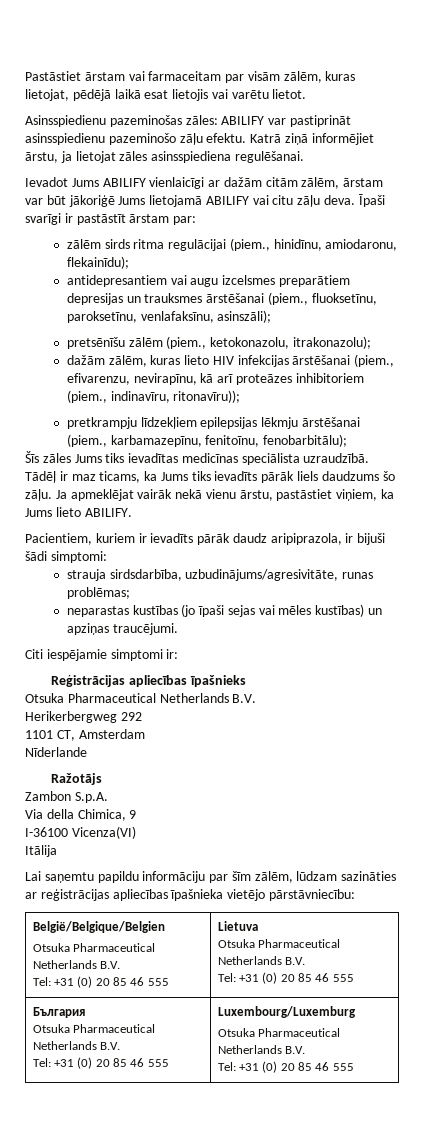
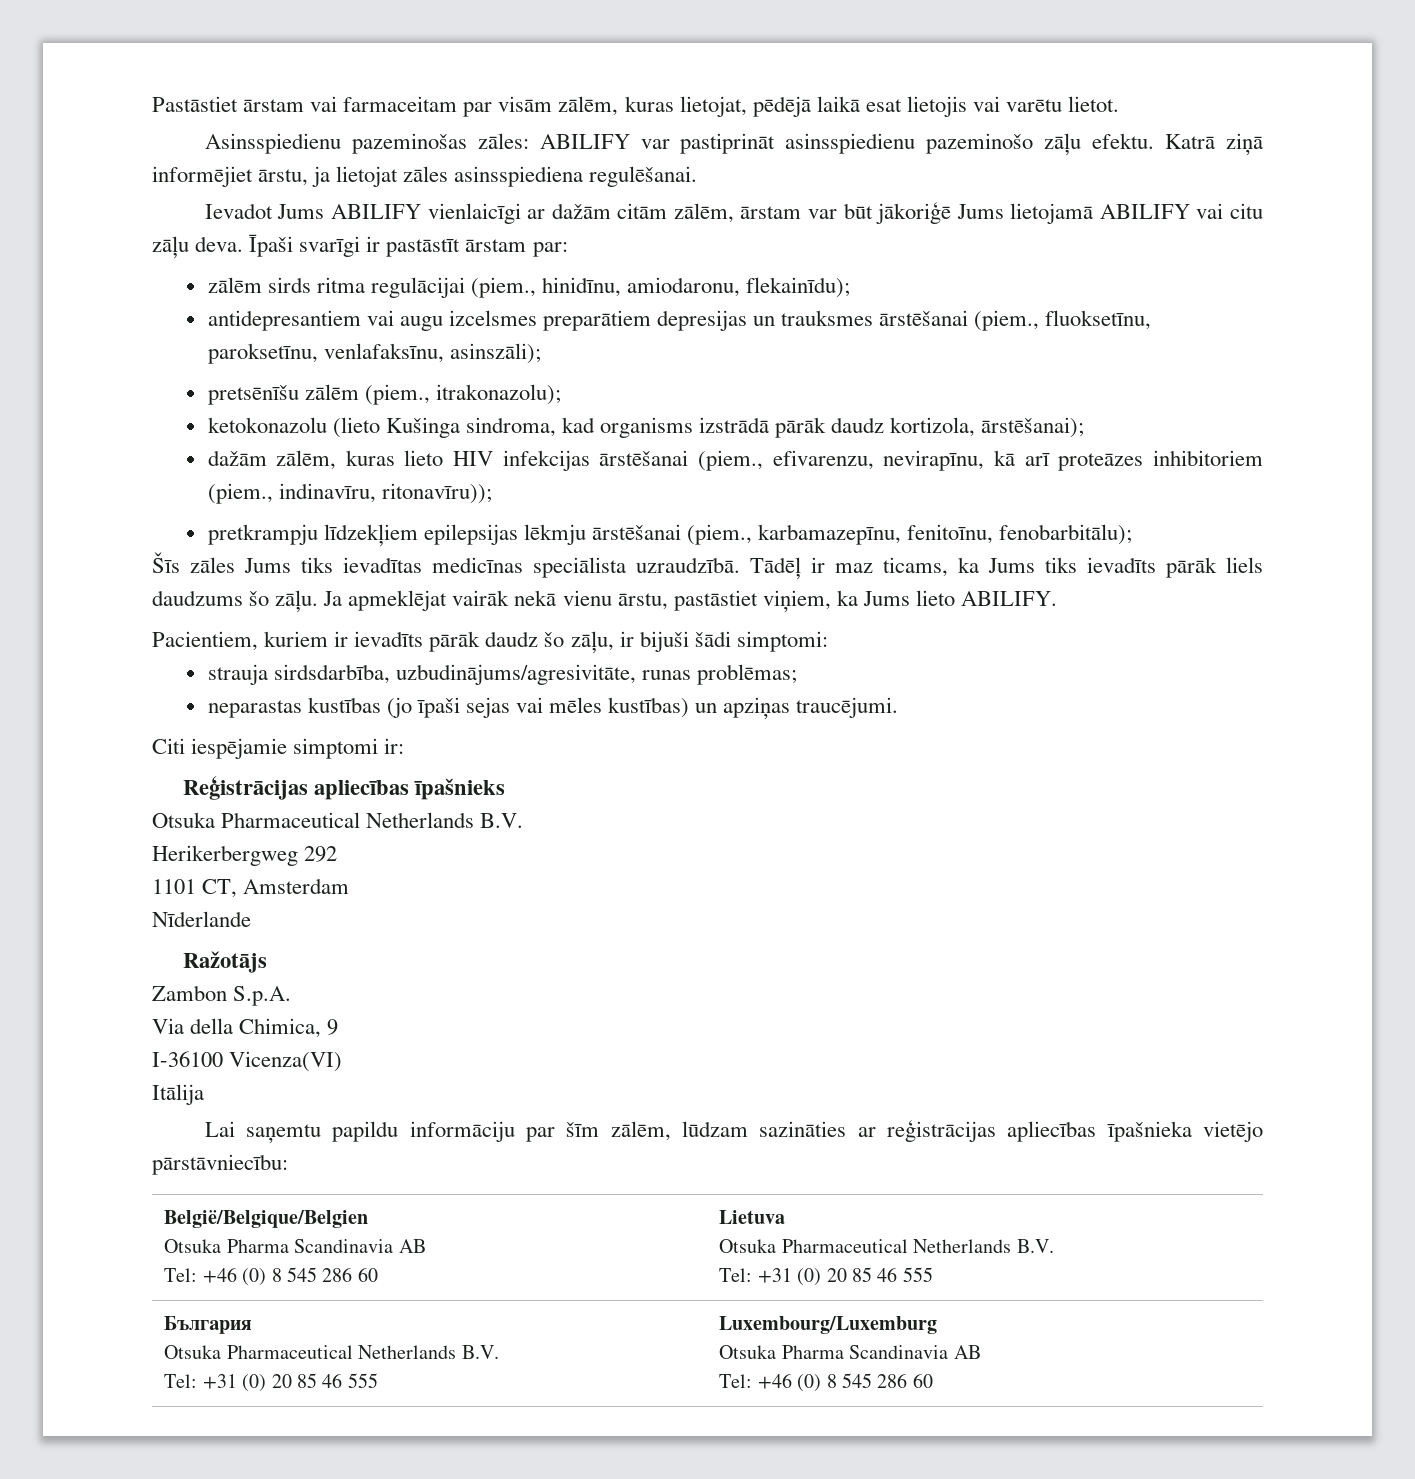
- pretsēnīšu zālēm (piem., ketokonazolu, itrakonazolu);
+ pretsēnīšu zālēm (piem., itrakonazolu);
+ ketokonazolu (lieto Kušinga sindroma, kad organisms izstrādā pārāk daudz kortizola, ārstēšanai);
- Pacientiem, kuriem ir ievadīts pārāk daudz aripiprazola, ir bijuši šādi simptomi:
+ Pacientiem, kuriem ir ievadīts pārāk daudz šo zāļu, ir bijuši šādi simptomi:
  België/Belgique/Belgien
- Otsuka Pharmaceutical Netherlands B.V.
- Tel: +31 (0) 20 85 46 555 | Lietuva
+ Otsuka Pharma Scandinavia AB
+ Tel: +46 (0) 8 545 286 60 | Lietuva
  България
  Otsuka Pharmaceutical Netherlands B.V.
  Tel: +31 (0) 20 85 46 555 | Luxembourg/Luxemburg
- Otsuka Pharmaceutical Netherlands B.V.
- Tel: +31 (0) 20 85 46 555
+ Otsuka Pharma Scandinavia AB
+ Tel: +46 (0) 8 545 286 60

